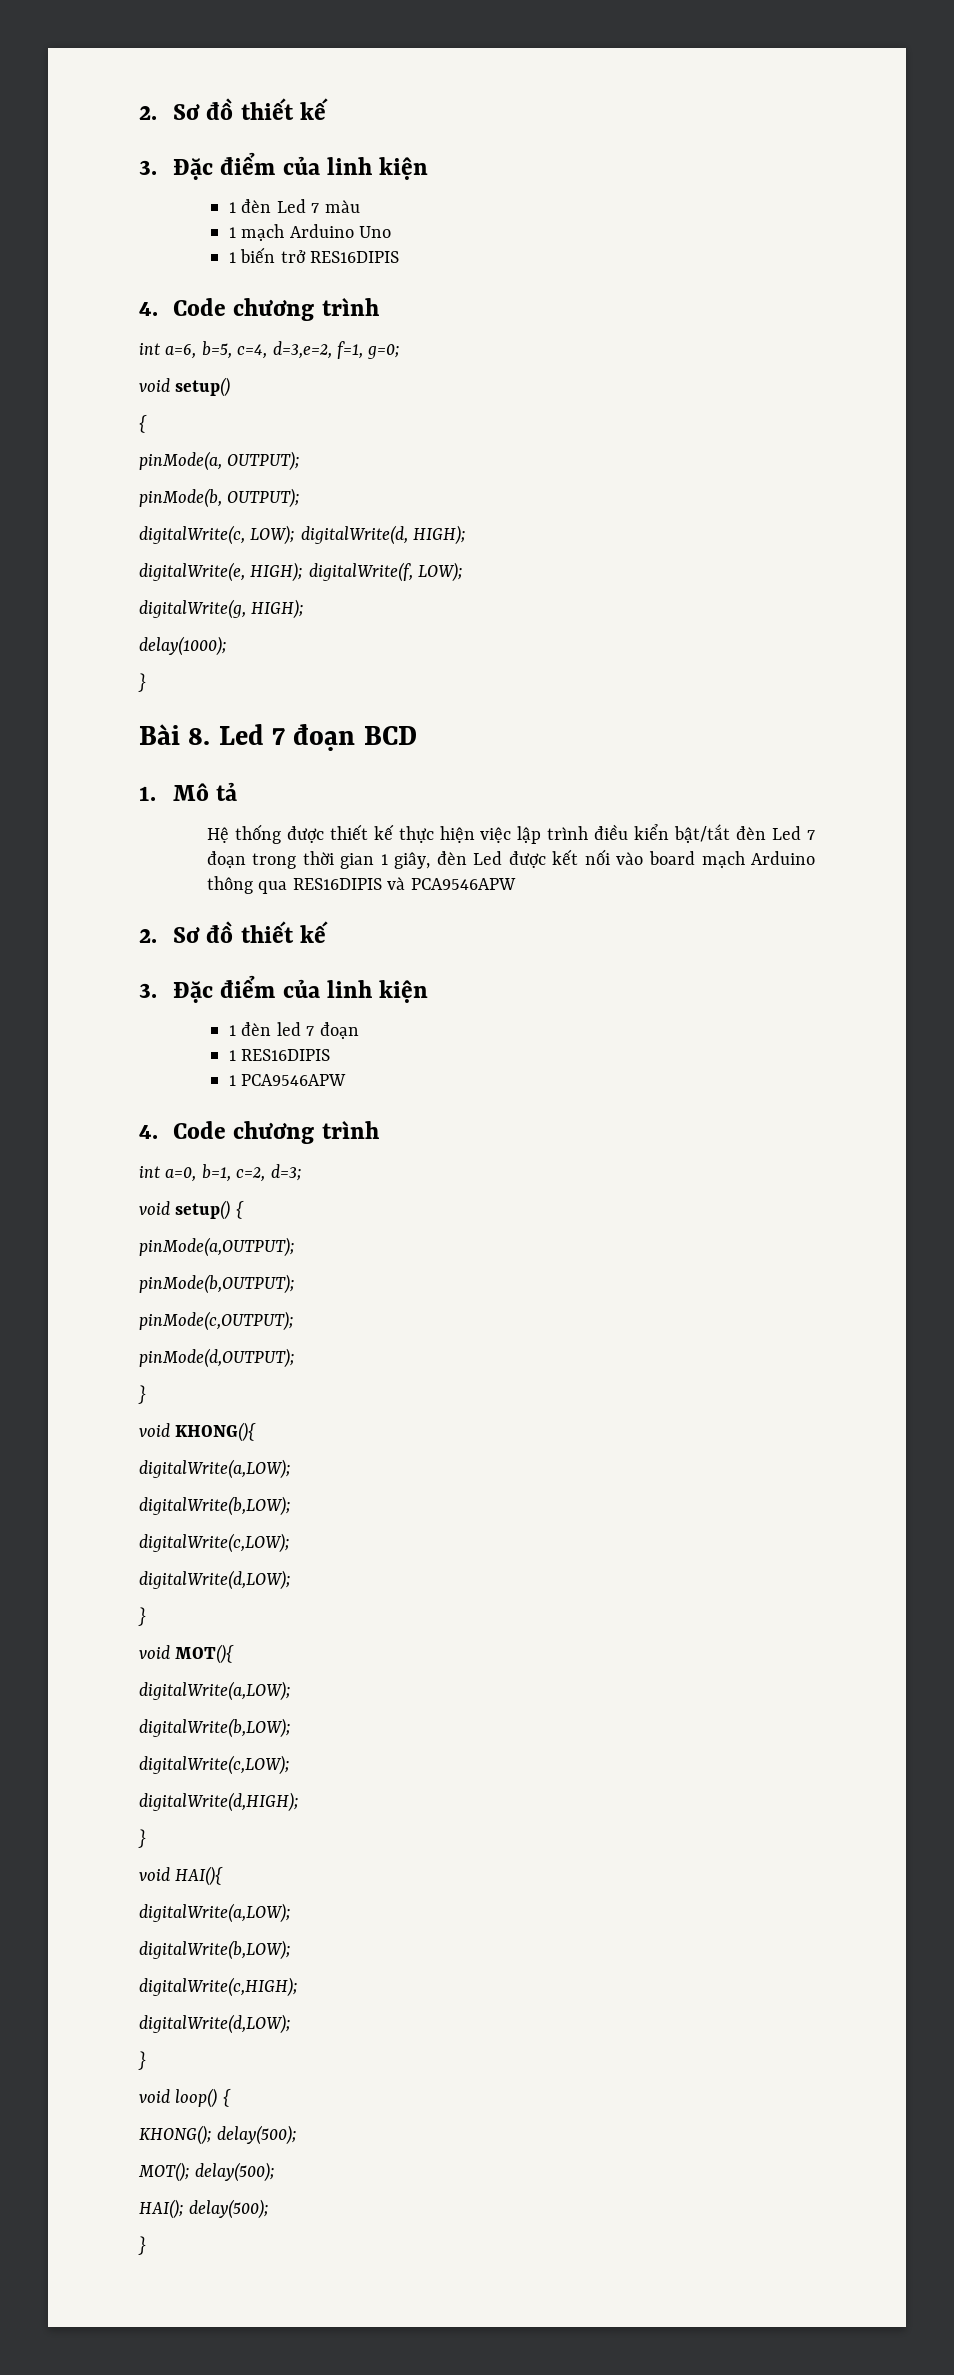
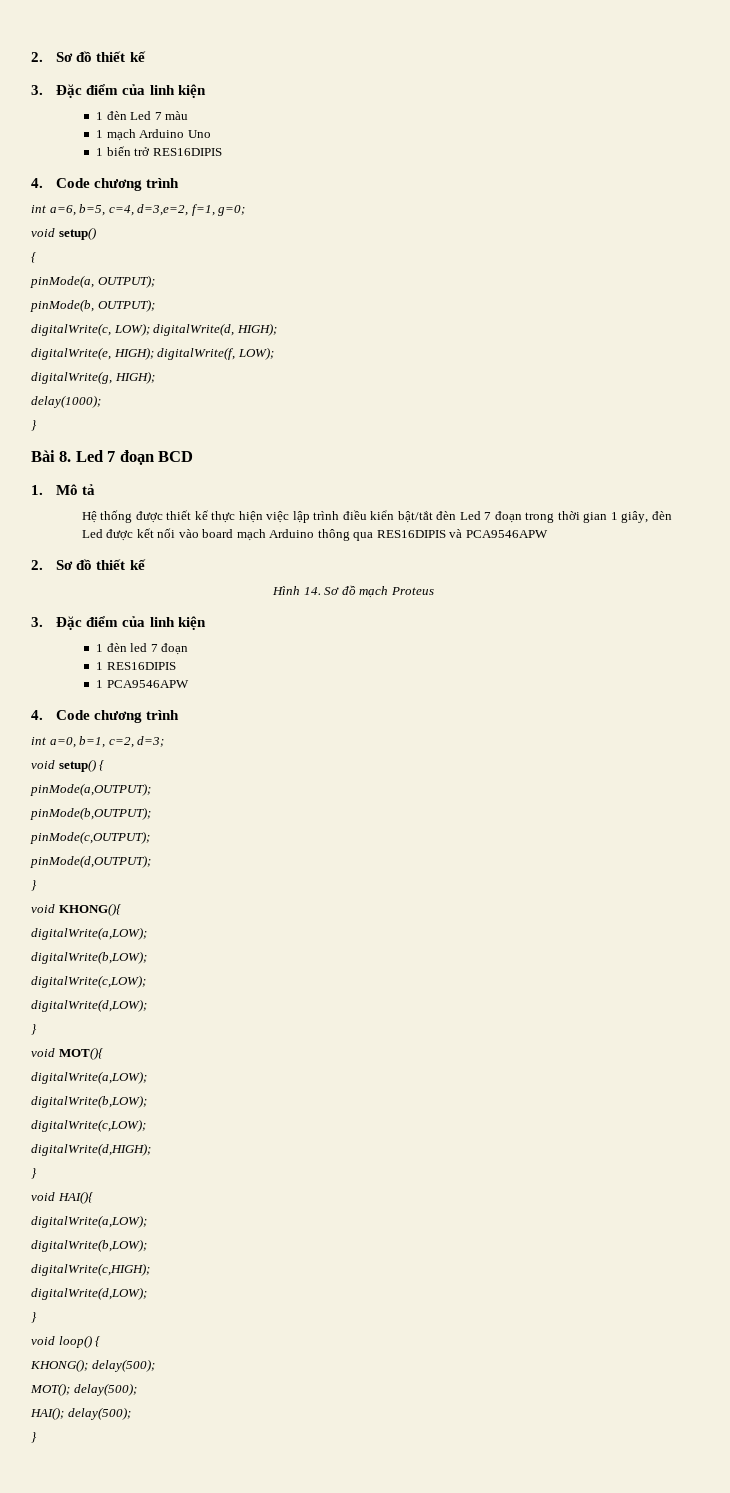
+ Hình 14. Sơ đồ mạch Proteus

